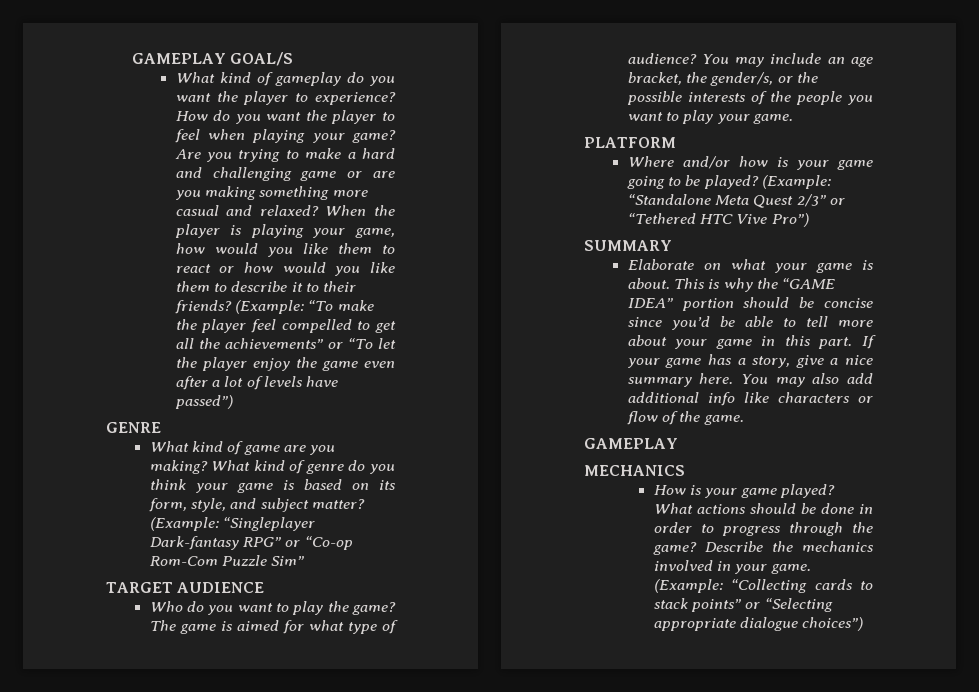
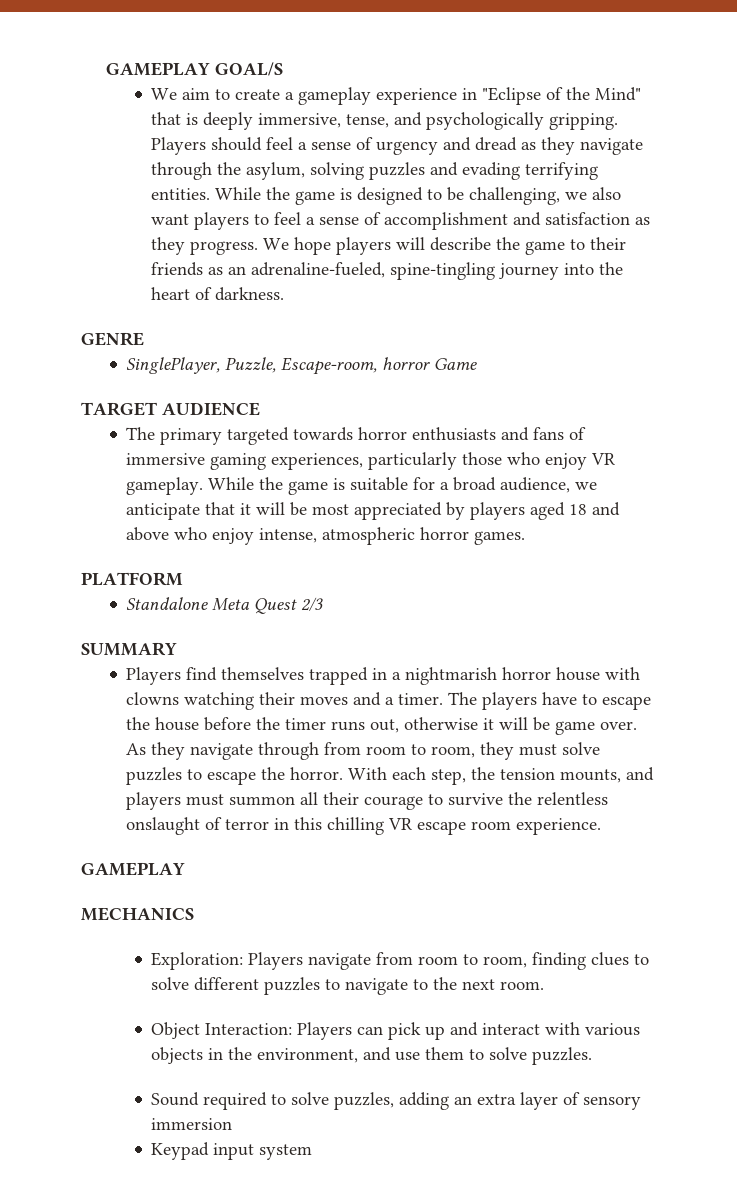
- What kind of gameplay do you want the player to experience? How do you want the player to feel when playing your game? Are you trying to make a hard and challenging game or are you making something more casual and relaxed? When the player is playing your game, how would you like them to react or how would you like them to describe it to their friends? (Example: “To make the player feel compelled to get all the achievements” or “To let the player enjoy the game even after a lot of levels have passed”)
+ We aim to create a gameplay experience in "Eclipse of the Mind" that is deeply immersive, tense, and psychologically gripping. Players should feel a sense of urgency and dread as they navigate through the asylum, solving puzzles and evading terrifying entities. While the game is designed to be challenging, we also want players to feel a sense of accomplishment and satisfaction as they progress. We hope players will describe the game to their friends as an adrenaline-fueled, spine-tingling journey into the heart of darkness.
  GENRE
- What kind of game are you making? What kind of genre do you think your game is based on its form, style, and subject matter? (Example: “Singleplayer Dark-fantasy RPG” or “Co-op Rom-Com Puzzle Sim”
+ SinglePlayer, Puzzle, Escape-room, horror Game
  TARGET AUDIENCE
- Who do you want to play the game? The game is aimed for what type of audience? You may include an age bracket, the gender/s, or the possible interests of the people you want to play your game.
+ The primary targeted towards horror enthusiasts and fans of immersive gaming experiences, particularly those who enjoy VR gameplay. While the game is suitable for a broad audience, we anticipate that it will be most appreciated by players aged 18 and above who enjoy intense, atmospheric horror games.
  PLATFORM
- Where and/or how is your game going to be played? (Example: “Standalone Meta Quest 2/3” or “Tethered HTC Vive Pro”)
+ Standalone Meta Quest 2/3
  SUMMARY
- Elaborate on what your game is about. This is why the “GAME IDEA” portion should be concise since you’d be able to tell more about your game in this part. If your game has a story, give a nice summary here. You may also add additional info like characters or flow of the game.
+ Players find themselves trapped in a nightmarish horror house with clowns watching their moves and a timer. The players have to escape the house before the timer runs out, otherwise it will be game over. As they navigate through from room to room, they must solve puzzles to escape the horror. With each step, the tension mounts, and players must summon all their courage to survive the relentless onslaught of terror in this chilling VR escape room experience.
  GAMEPLAY
  MECHANICS
- How is your game played? What actions should be done in order to progress through the game? Describe the mechanics involved in your game. (Example: “Collecting cards to stack points” or “Selecting appropriate dialogue choices”)
+ Exploration: Players navigate from room to room, finding clues to solve different puzzles to navigate to the next room.
+ Object Interaction: Players can pick up and interact with various objects in the environment, and use them to solve puzzles.
+ Sound required to solve puzzles, adding an extra layer of sensory immersion
+ Keypad input system

